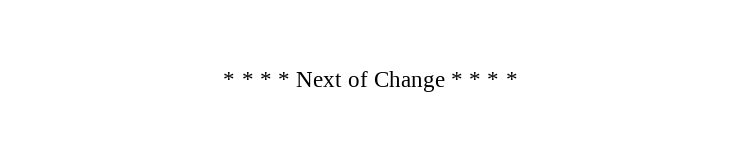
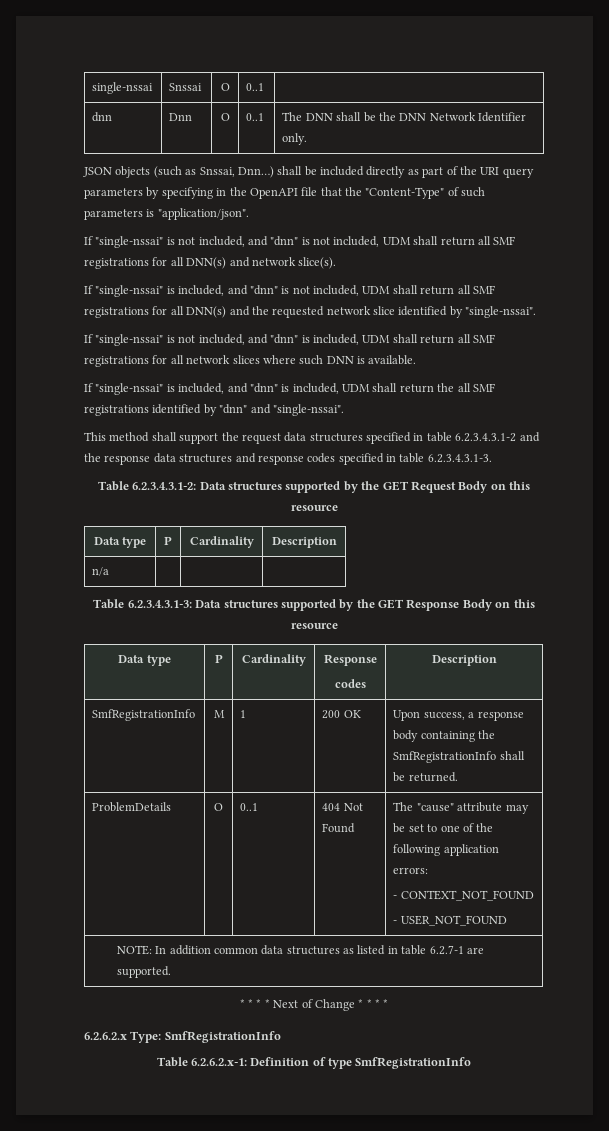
+ single-nssai | Snssai | O | 0..1 |
+ dnn | Dnn | O | 0..1 | The DNN shall be the DNN Network Identifier only.
+ JSON objects (such as Snssai, Dnn…) shall be included directly as part of the URI query parameters by specifying in the OpenAPI file that the "Content-Type" of such parameters is "application/json".
+ If "single-nssai" is not included, and "dnn" is not included, UDM shall return all SMF registrations for all DNN(s) and network slice(s).
+ If "single-nssai" is included, and "dnn" is not included, UDM shall return all SMF registrations for all DNN(s) and the requested network slice identified by "single-nssai".
+ If "single-nssai" is not included, and "dnn" is included, UDM shall return all SMF registrations for all network slices where such DNN is available.
+ If "single-nssai" is included, and "dnn" is included, UDM shall return the all SMF registrations identified by "dnn" and "single-nssai".
+ This method shall support the request data structures specified in table 6.2.3.4.3.1-2 and the response data structures and response codes specified in table 6.2.3.4.3.1-3.
+ Table 6.2.3.4.3.1-2: Data structures supported by the GET Request Body on this resource
+ Data type | P | Cardinality | Description
+ n/a | | |
+ Table 6.2.3.4.3.1-3: Data structures supported by the GET Response Body on this resource
+ Data type | P | Cardinality | Response
+ codes | Description
+ SmfRegistrationInfo | M | 1 | 200 OK | Upon success, a response body containing the SmfRegistrationInfo shall be returned.
+ ProblemDetails | O | 0..1 | 404 Not Found | The "cause" attribute may be set to one of the following application errors:
+ - CONTEXT_NOT_FOUND
+ - USER_NOT_FOUND
+ NOTE: In addition common data structures as listed in table 6.2.7-1 are supported.
+ 6.2.6.2.x Type: SmfRegistrationInfo
+ Table 6.2.6.2.x-1: Definition of type SmfRegistrationInfo

